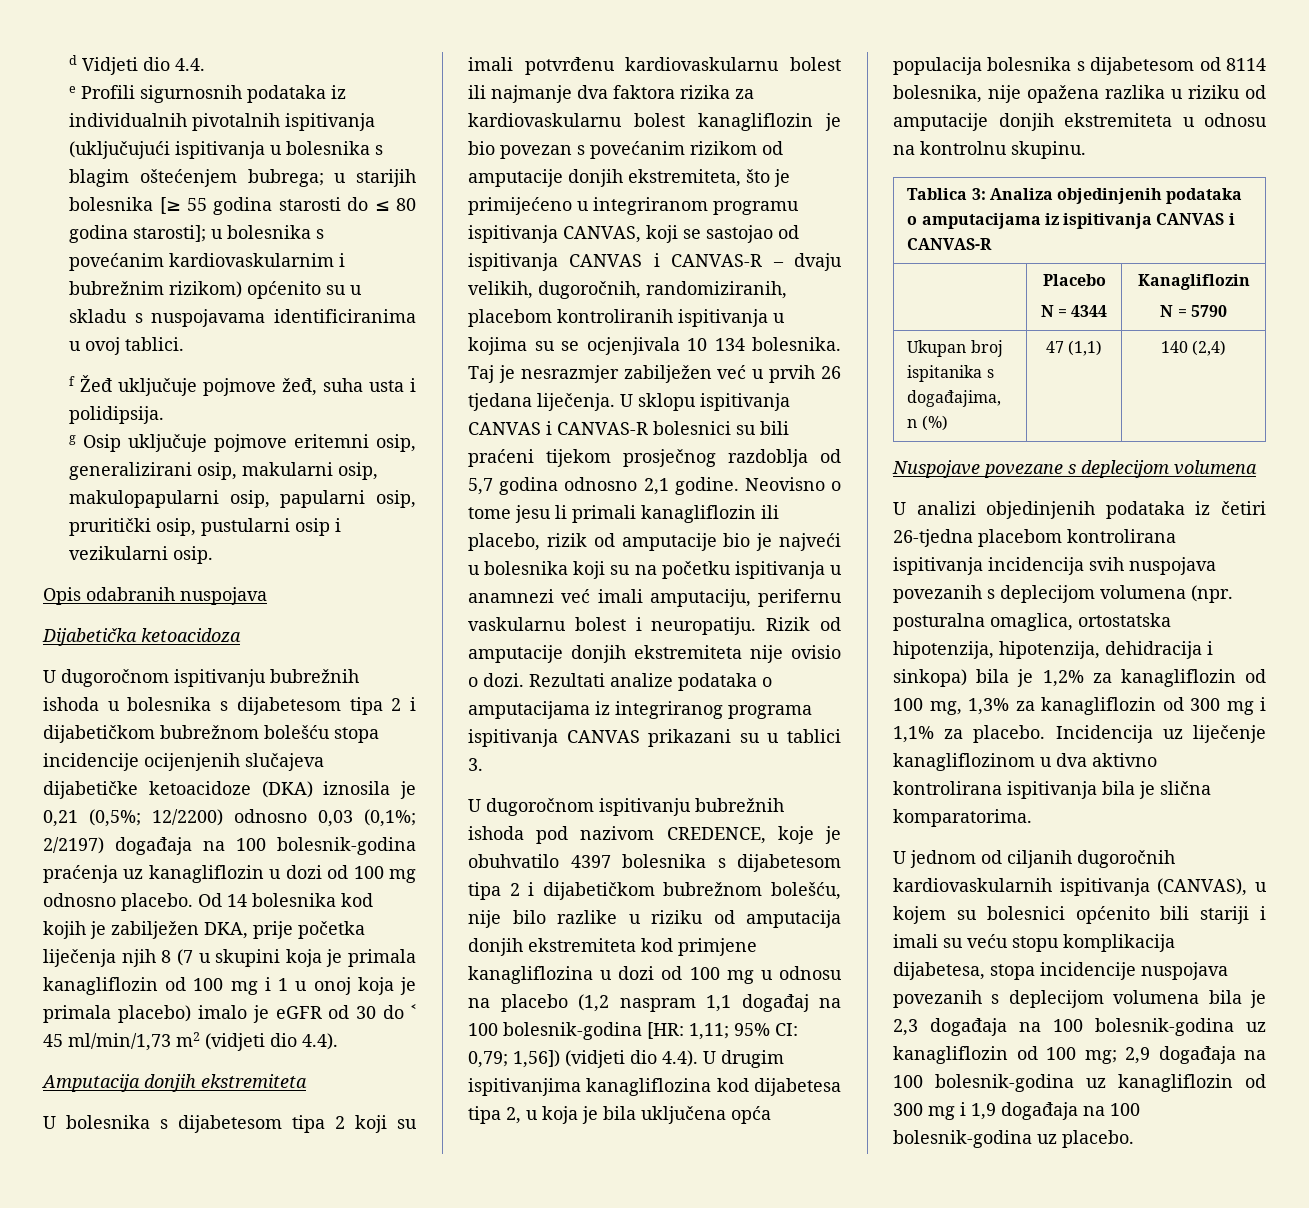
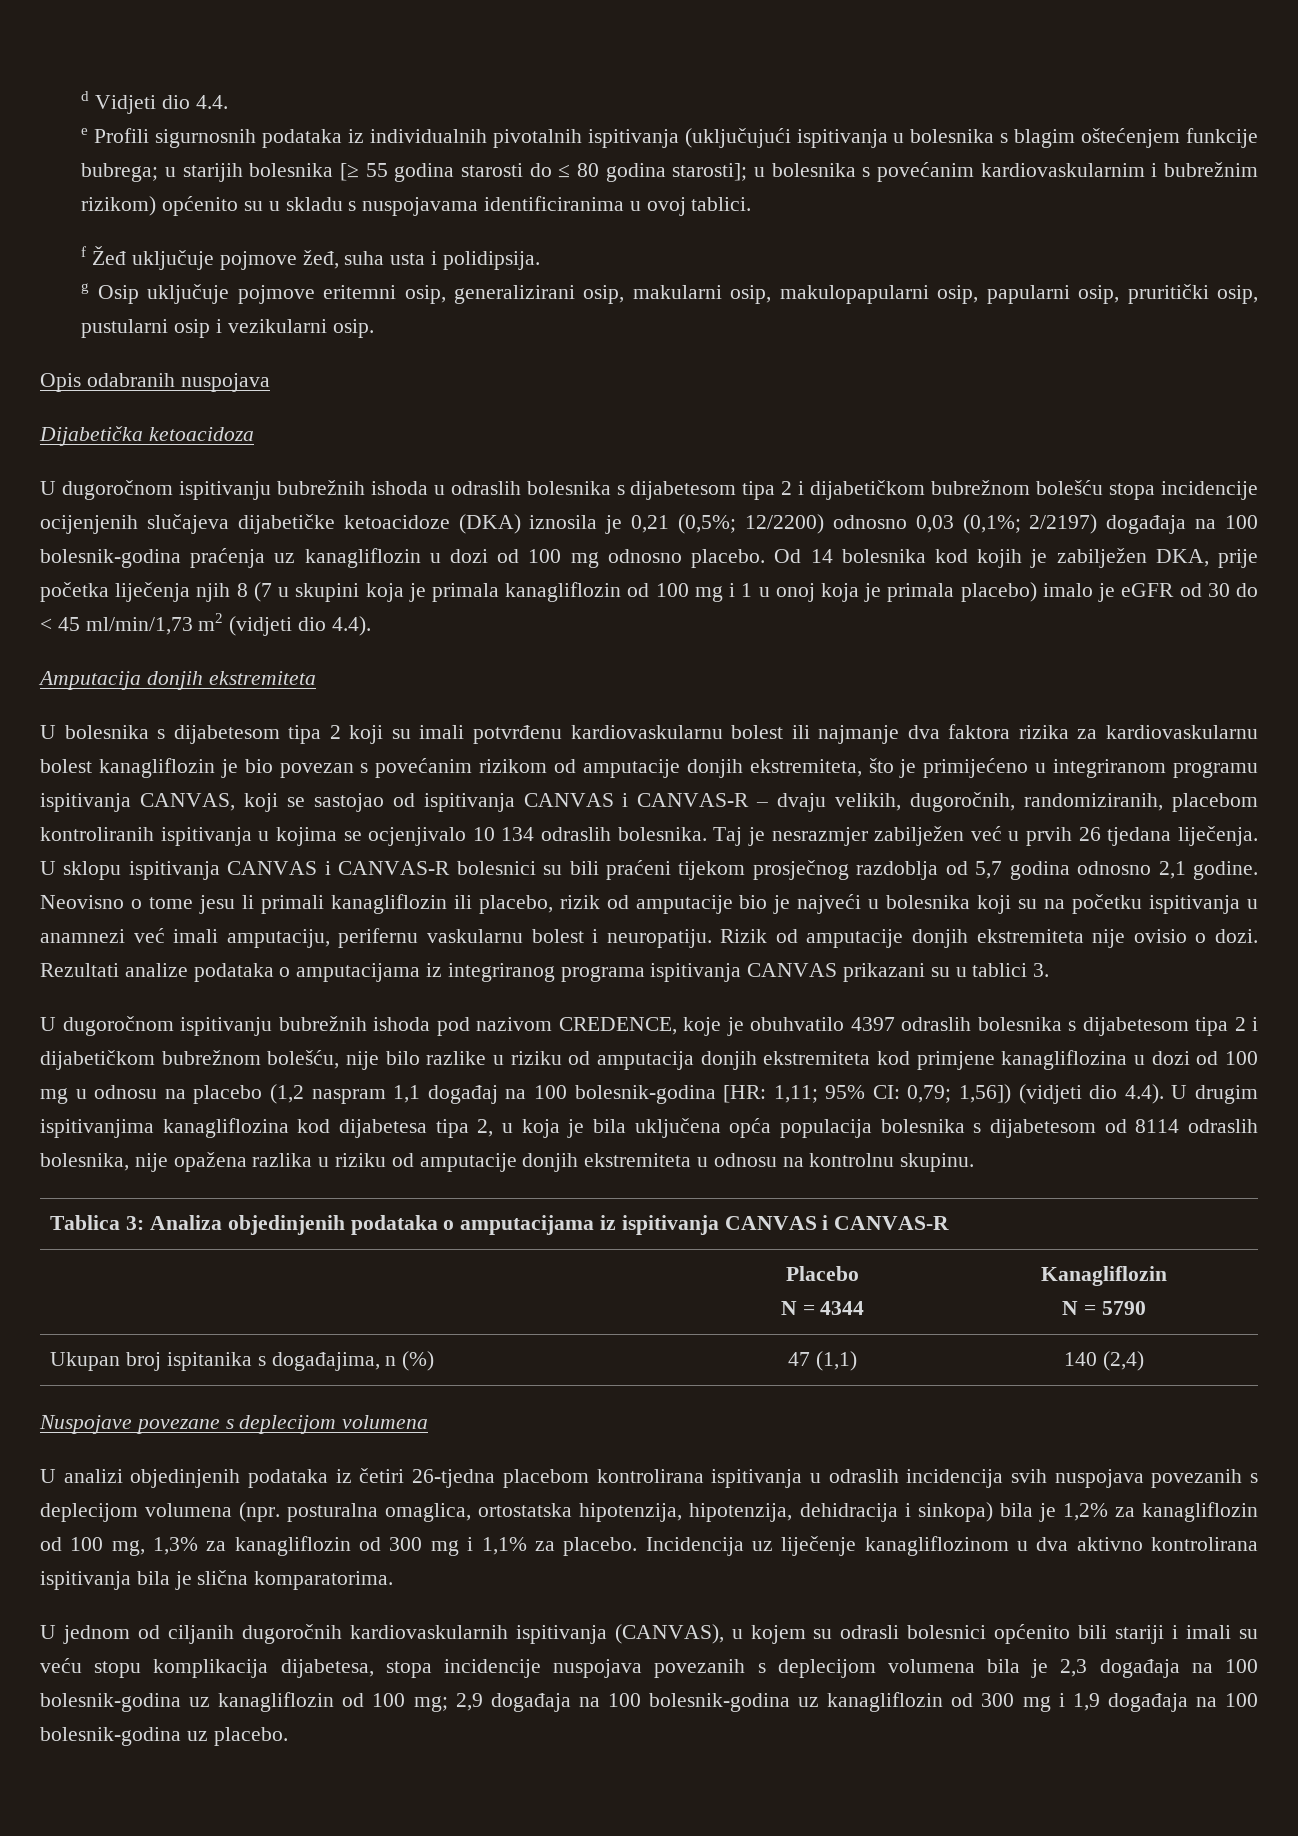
- e Profili sigurnosnih podataka iz individualnih pivotalnih ispitivanja (uključujući ispitivanja u bolesnika s blagim oštećenjem bubrega; u starijih bolesnika [≥ 55 godina starosti do ≤ 80 godina starosti]; u bolesnika s povećanim kardiovaskularnim i bubrežnim rizikom) općenito su u skladu s nuspojavama identificiranima u ovoj tablici.
+ e Profili sigurnosnih podataka iz individualnih pivotalnih ispitivanja (uključujući ispitivanja u bolesnika s blagim oštećenjem funkcije bubrega; u starijih bolesnika [≥ 55 godina starosti do ≤ 80 godina starosti]; u bolesnika s povećanim kardiovaskularnim i bubrežnim rizikom) općenito su u skladu s nuspojavama identificiranima u ovoj tablici.
- U dugoročnom ispitivanju bubrežnih ishoda u bolesnika s dijabetesom tipa 2 i dijabetičkom bubrežnom bolešću stopa incidencije ocijenjenih slučajeva dijabetičke ketoacidoze (DKA) iznosila je 0,21 (0,5%; 12/2200) odnosno 0,03 (0,1%; 2/2197) događaja na 100 bolesnik-godina praćenja uz kanagliflozin u dozi od 100 mg odnosno placebo.
+ U dugoročnom ispitivanju bubrežnih ishoda u odraslih bolesnika s dijabetesom tipa 2 i dijabetičkom bubrežnom bolešću stopa incidencije ocijenjenih slučajeva dijabetičke ketoacidoze (DKA) iznosila je 0,21 (0,5%; 12/2200) odnosno 0,03 (0,1%; 2/2197) događaja na 100 bolesnik-godina praćenja uz kanagliflozin u dozi od 100 mg odnosno placebo.
- U bolesnika s dijabetesom tipa 2 koji su imali potvrđenu kardiovaskularnu bolest ili najmanje dva faktora rizika za kardiovaskularnu bolest kanagliflozin je bio povezan s povećanim rizikom od amputacije donjih ekstremiteta, što je primijećeno u integriranom programu ispitivanja CANVAS, koji se sastojao od ispitivanja CANVAS i CANVAS-R – dvaju velikih, dugoročnih, randomiziranih, placebom kontroliranih ispitivanja u kojima su se ocjenjivala 10 134 bolesnika.
+ U bolesnika s dijabetesom tipa 2 koji su imali potvrđenu kardiovaskularnu bolest ili najmanje dva faktora rizika za kardiovaskularnu bolest kanagliflozin je bio povezan s povećanim rizikom od amputacije donjih ekstremiteta, što je primijećeno u integriranom programu ispitivanja CANVAS, koji se sastojao od ispitivanja CANVAS i CANVAS-R – dvaju velikih, dugoročnih, randomiziranih, placebom kontroliranih ispitivanja u kojima se ocjenjivalo 10 134 odraslih bolesnika.
- U dugoročnom ispitivanju bubrežnih ishoda pod nazivom CREDENCE, koje je obuhvatilo 4397 bolesnika s dijabetesom tipa 2 i dijabetičkom bubrežnom bolešću, nije bilo razlike u riziku od amputacija donjih ekstremiteta kod primjene kanagliflozina u dozi od 100 mg u odnosu na placebo (1,2 naspram 1,1 događaj na 100 bolesnik-godina [HR:
+ U dugoročnom ispitivanju bubrežnih ishoda pod nazivom CREDENCE, koje je obuhvatilo 4397 odraslih bolesnika s dijabetesom tipa 2 i dijabetičkom bubrežnom bolešću, nije bilo razlike u riziku od amputacija donjih ekstremiteta kod primjene kanagliflozina u dozi od 100 mg u odnosu na placebo (1,2 naspram 1,1 događaj na 100 bolesnik-godina [HR:
- 1,56]) (vidjeti dio 4.4). U drugim ispitivanjima kanagliflozina kod dijabetesa tipa 2, u koja je bila uključena opća populacija bolesnika s dijabetesom od 8114 bolesnika, nije opažena razlika u riziku od amputacije donjih ekstremiteta u odnosu na kontrolnu skupinu.
+ 1,56]) (vidjeti dio 4.4). U drugim ispitivanjima kanagliflozina kod dijabetesa tipa 2, u koja je bila uključena opća populacija bolesnika s dijabetesom od 8114 odraslih bolesnika, nije opažena razlika u riziku od amputacije donjih ekstremiteta u odnosu na kontrolnu skupinu.
- U analizi objedinjenih podataka iz četiri 26-tjedna placebom kontrolirana ispitivanja incidencija svih nuspojava povezanih s deplecijom volumena (npr. posturalna omaglica, ortostatska hipotenzija, hipotenzija, dehidracija i sinkopa) bila je 1,2% za kanagliflozin od 100 mg, 1,3% za kanagliflozin od 300 mg i 1,1% za placebo.
+ U analizi objedinjenih podataka iz četiri 26-tjedna placebom kontrolirana ispitivanja u odraslih incidencija svih nuspojava povezanih s deplecijom volumena (npr. posturalna omaglica, ortostatska hipotenzija, hipotenzija, dehidracija i sinkopa) bila je 1,2% za kanagliflozin od 100 mg, 1,3% za kanagliflozin od 300 mg i 1,1% za placebo.
- U jednom od ciljanih dugoročnih kardiovaskularnih ispitivanja (CANVAS), u kojem su bolesnici općenito bili stariji i imali su veću stopu komplikacija dijabetesa, stopa incidencije nuspojava povezanih s deplecijom volumena bila je 2,3 događaja na 100 bolesnik-godina uz kanagliflozin od 100 mg; 2,9 događaja na 100 bolesnik-godina uz kanagliflozin od 300 mg i 1,9 događaja na 100 bolesnik-godina uz placebo.
+ U jednom od ciljanih dugoročnih kardiovaskularnih ispitivanja (CANVAS), u kojem su odrasli bolesnici općenito bili stariji i imali su veću stopu komplikacija dijabetesa, stopa incidencije nuspojava povezanih s deplecijom volumena bila je 2,3 događaja na 100 bolesnik-godina uz kanagliflozin od 100 mg; 2,9 događaja na 100 bolesnik-godina uz kanagliflozin od 300 mg i 1,9 događaja na 100 bolesnik-godina uz placebo.

